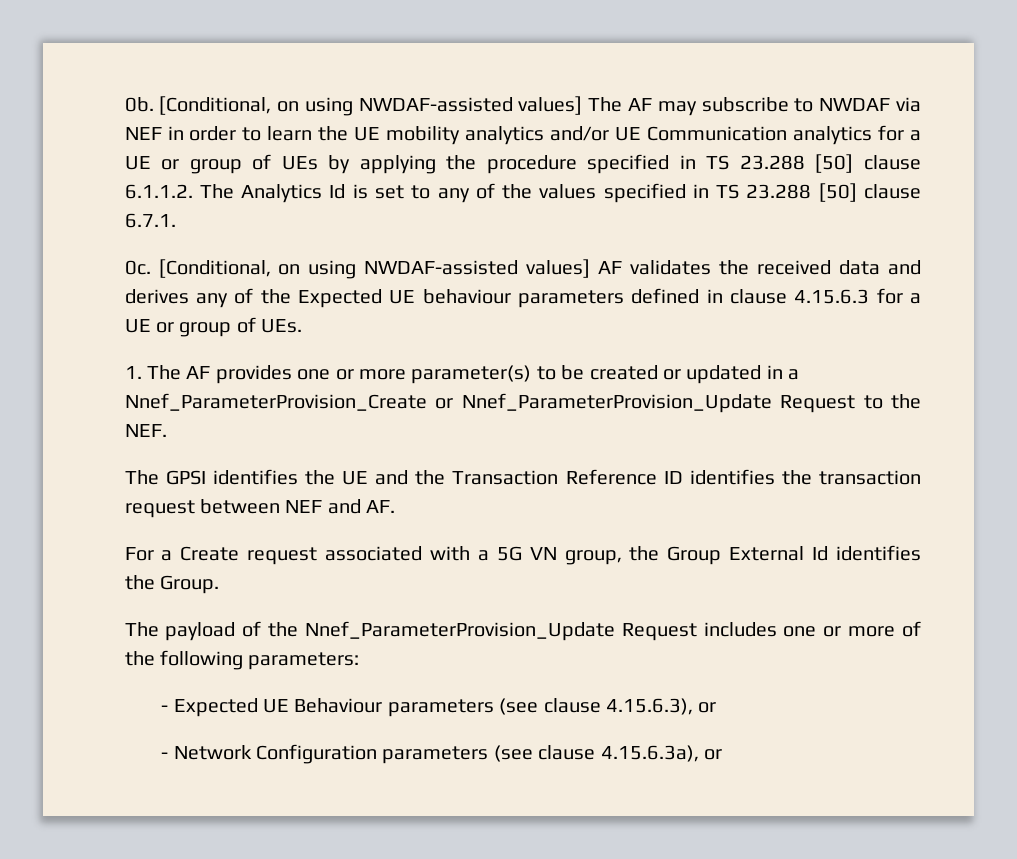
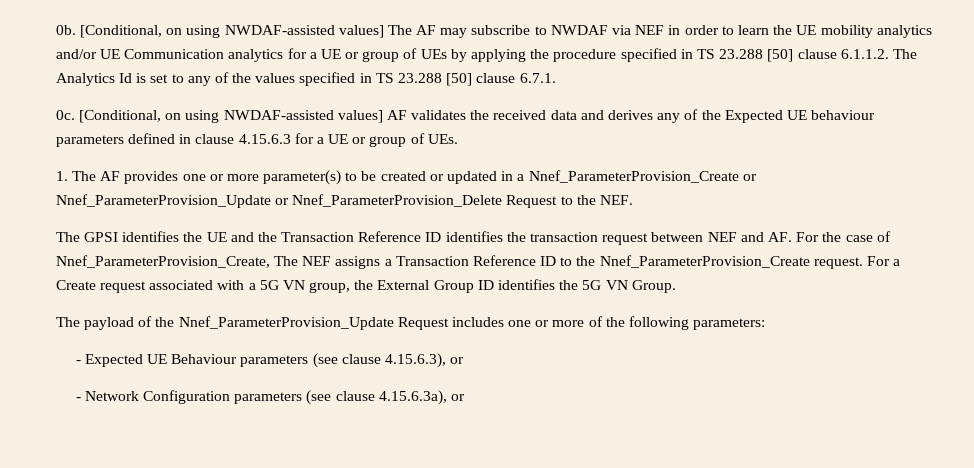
- 1. The AF provides one or more parameter(s) to be created or updated in a Nnef_ParameterProvision_Create or Nnef_ParameterProvision_Update Request to the NEF.
+ 1. The AF provides one or more parameter(s) to be created or updated in a Nnef_ParameterProvision_Create or Nnef_ParameterProvision_Update or Nnef_ParameterProvision_Delete Request to the NEF.
- The GPSI identifies the UE and the Transaction Reference ID identifies the transaction request between NEF and AF.
- For a Create request associated with a 5G VN group, the Group External Id identifies the Group.
+ The GPSI identifies the UE and the Transaction Reference ID identifies the transaction request between NEF and AF. For the case of Nnef_ParameterProvision_Create, The NEF assigns a Transaction Reference ID to the Nnef_ParameterProvision_Create request. For a Create request associated with a 5G VN group, the External Group ID identifies the 5G VN Group.

